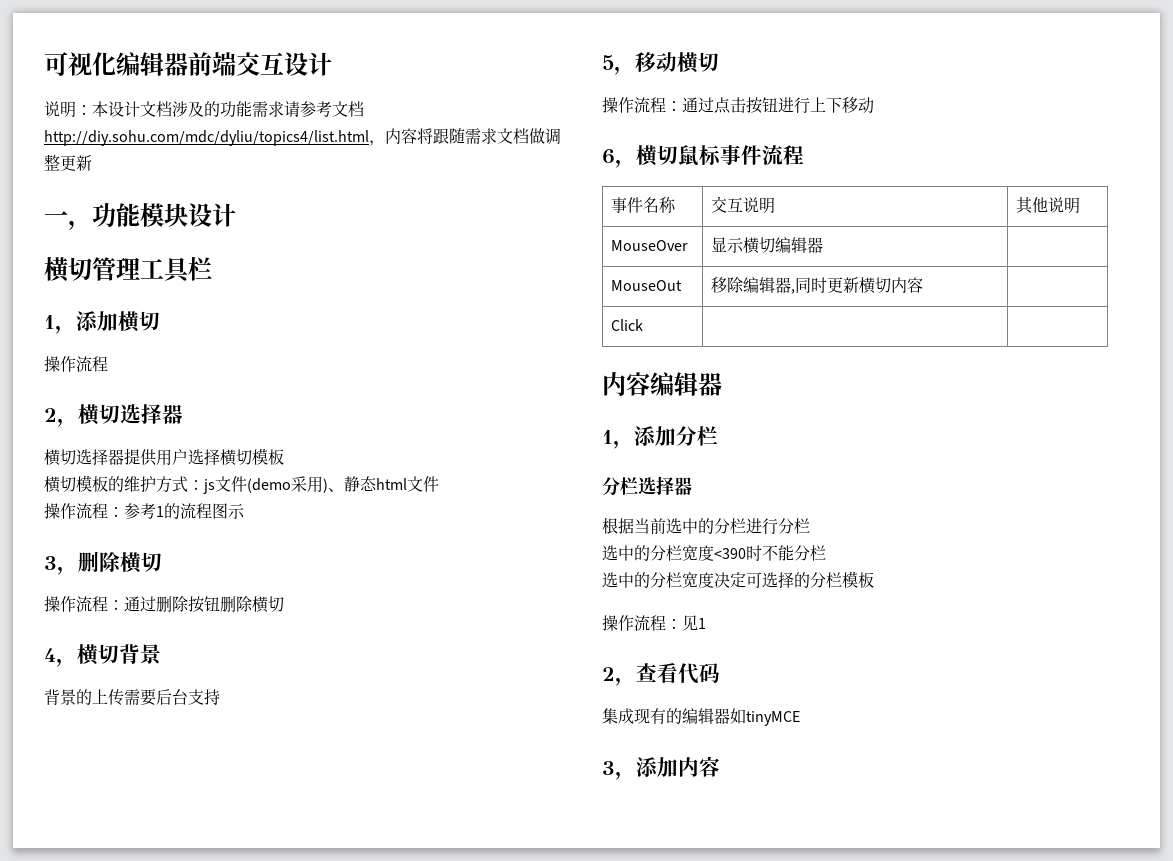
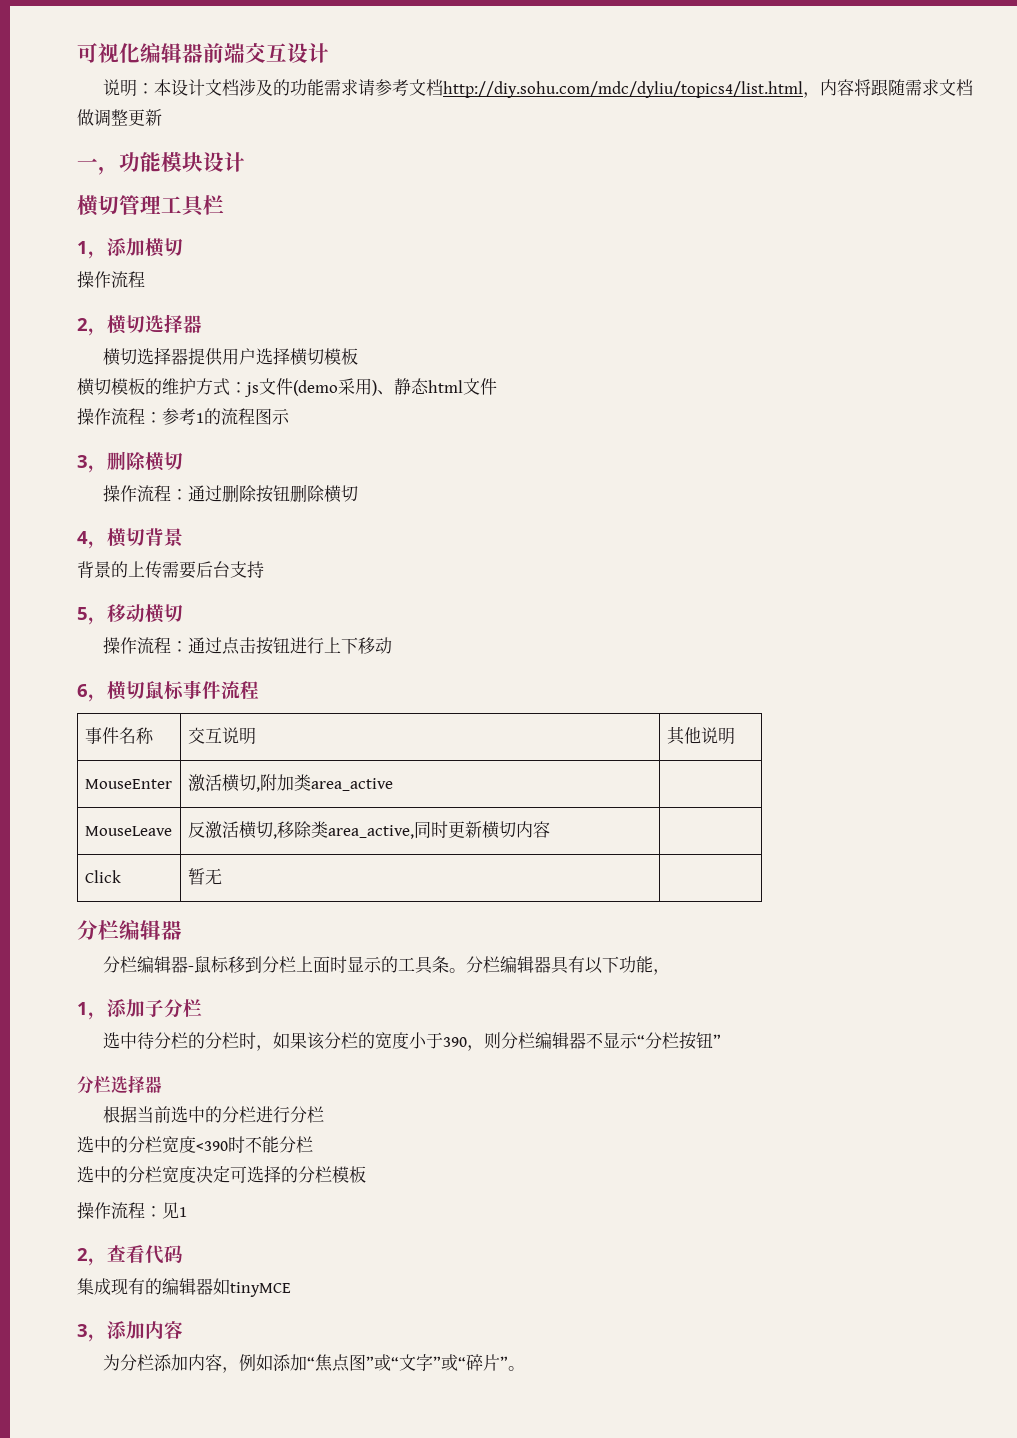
- MouseOver | 显示横切编辑器 |
- MouseOut | 移除编辑器,同时更新横切内容 |
+ MouseEnter | 激活横切,附加类area_active |
+ MouseLeave | 反激活横切,移除类area_active,同时更新横切内容 |
- Click | |
- 内容编辑器
- 1，添加分栏
+ Click | 暂无 |
+ 分栏编辑器
+ 分栏编辑器-鼠标移到分栏上面时显示的工具条。分栏编辑器具有以下功能，
+ 1，添加子分栏
+ 选中待分栏的分栏时，如果该分栏的宽度小于390，则分栏编辑器不显示“分栏按钮”
+ 为分栏添加内容，例如添加“焦点图”或“文字”或“碎片”。

